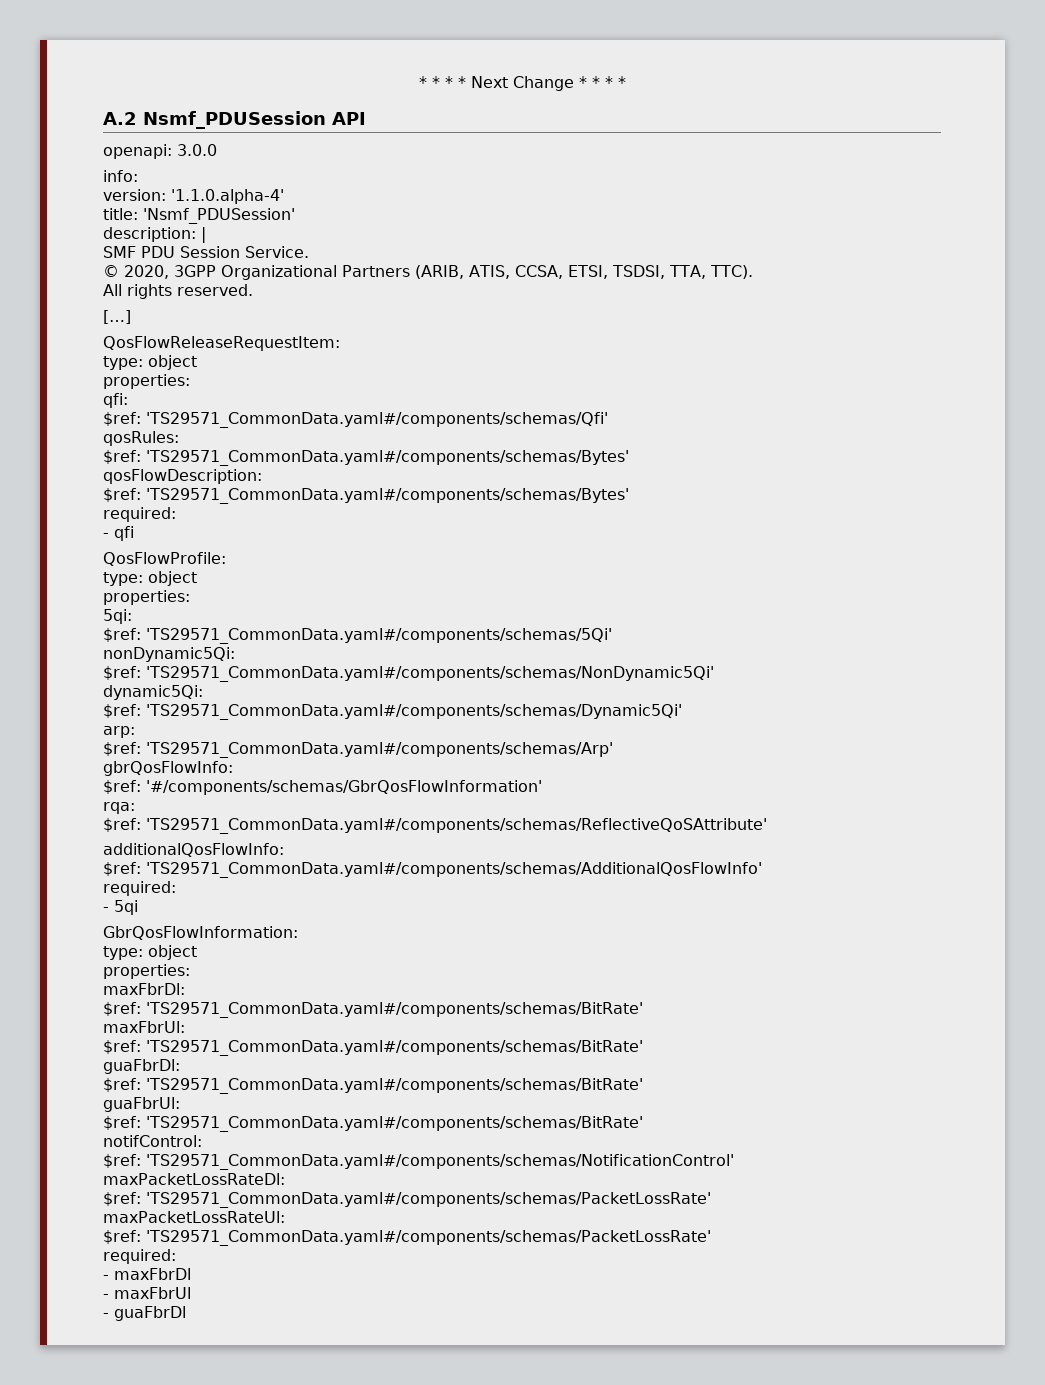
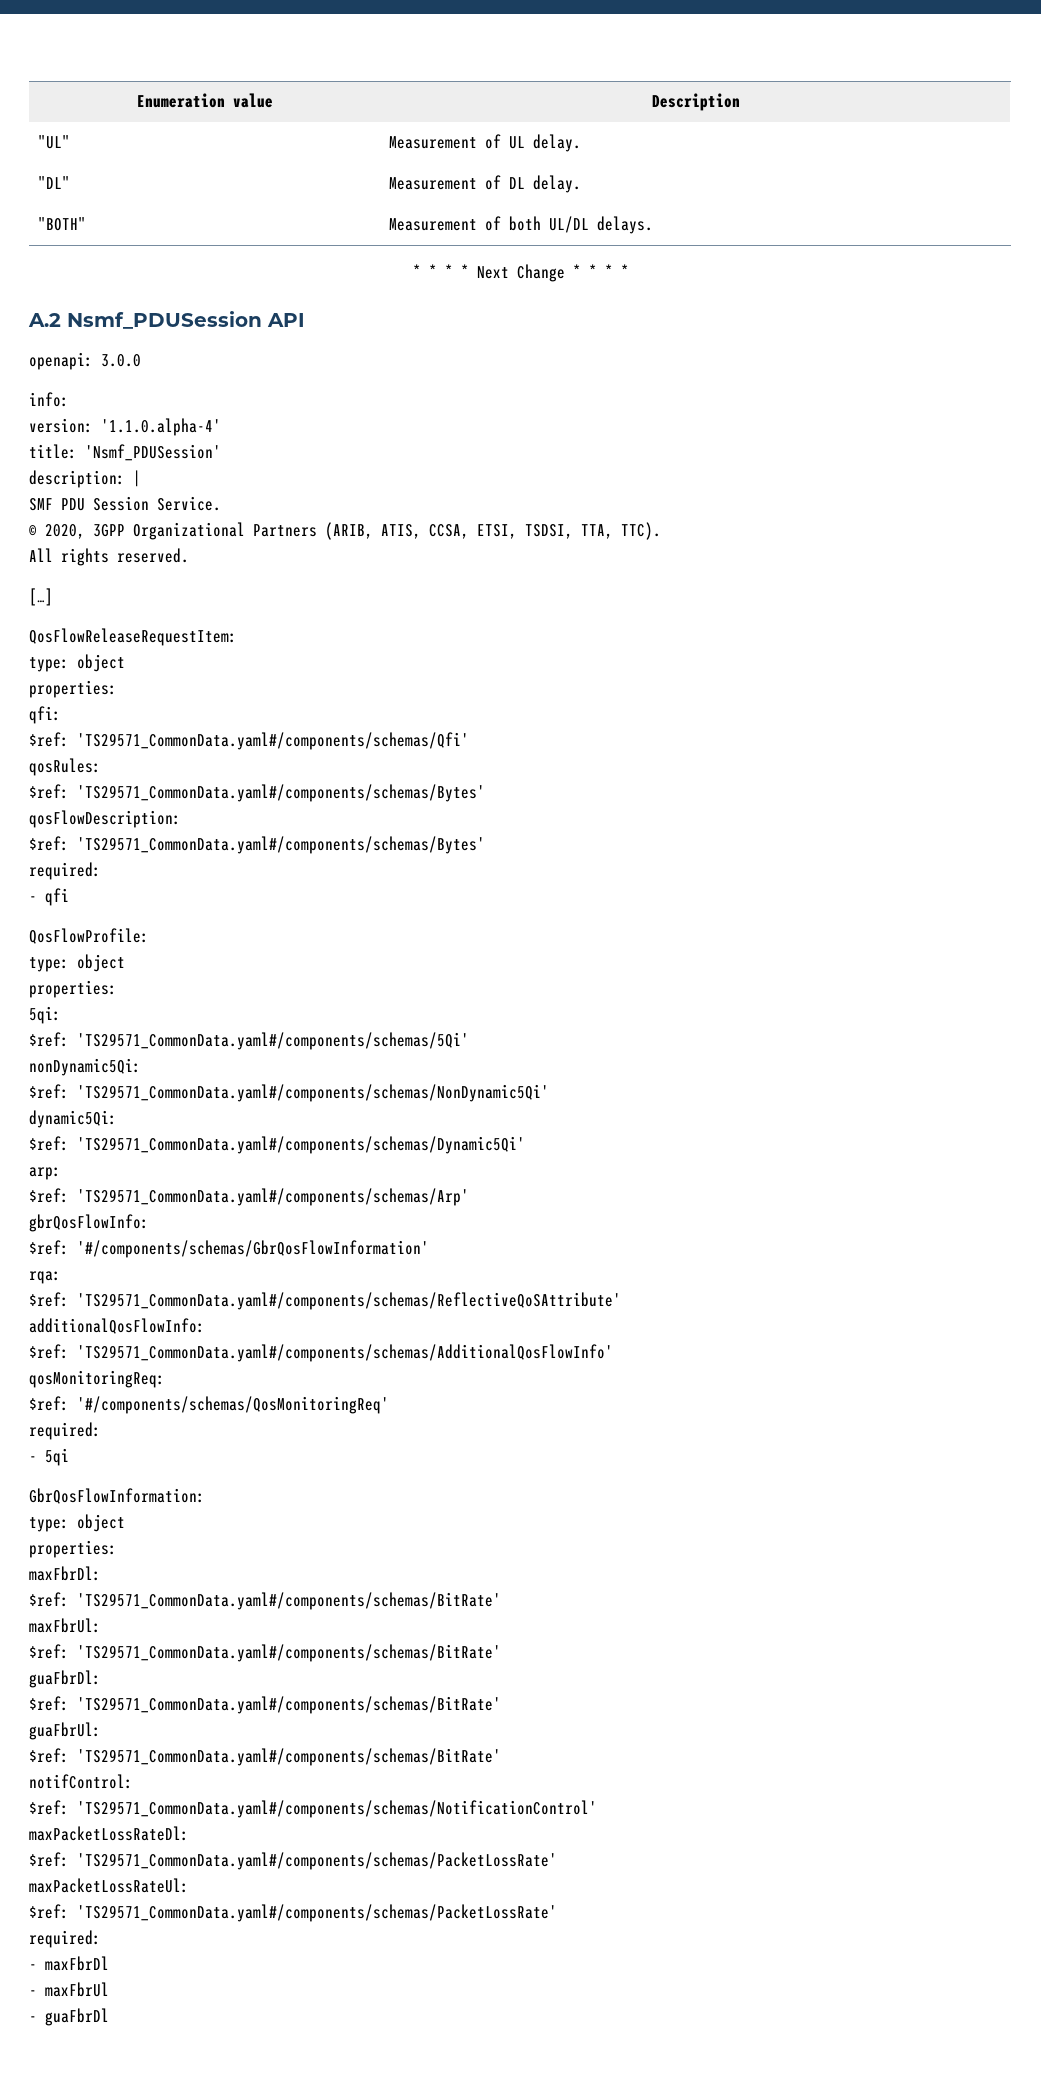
+ Enumeration value | Description
+ "UL" | Measurement of UL delay.
+ "DL" | Measurement of DL delay.
+ "BOTH" | Measurement of both UL/DL delays.
+ qosMonitoringReq:
+ $ref: '#/components/schemas/QosMonitoringReq'

